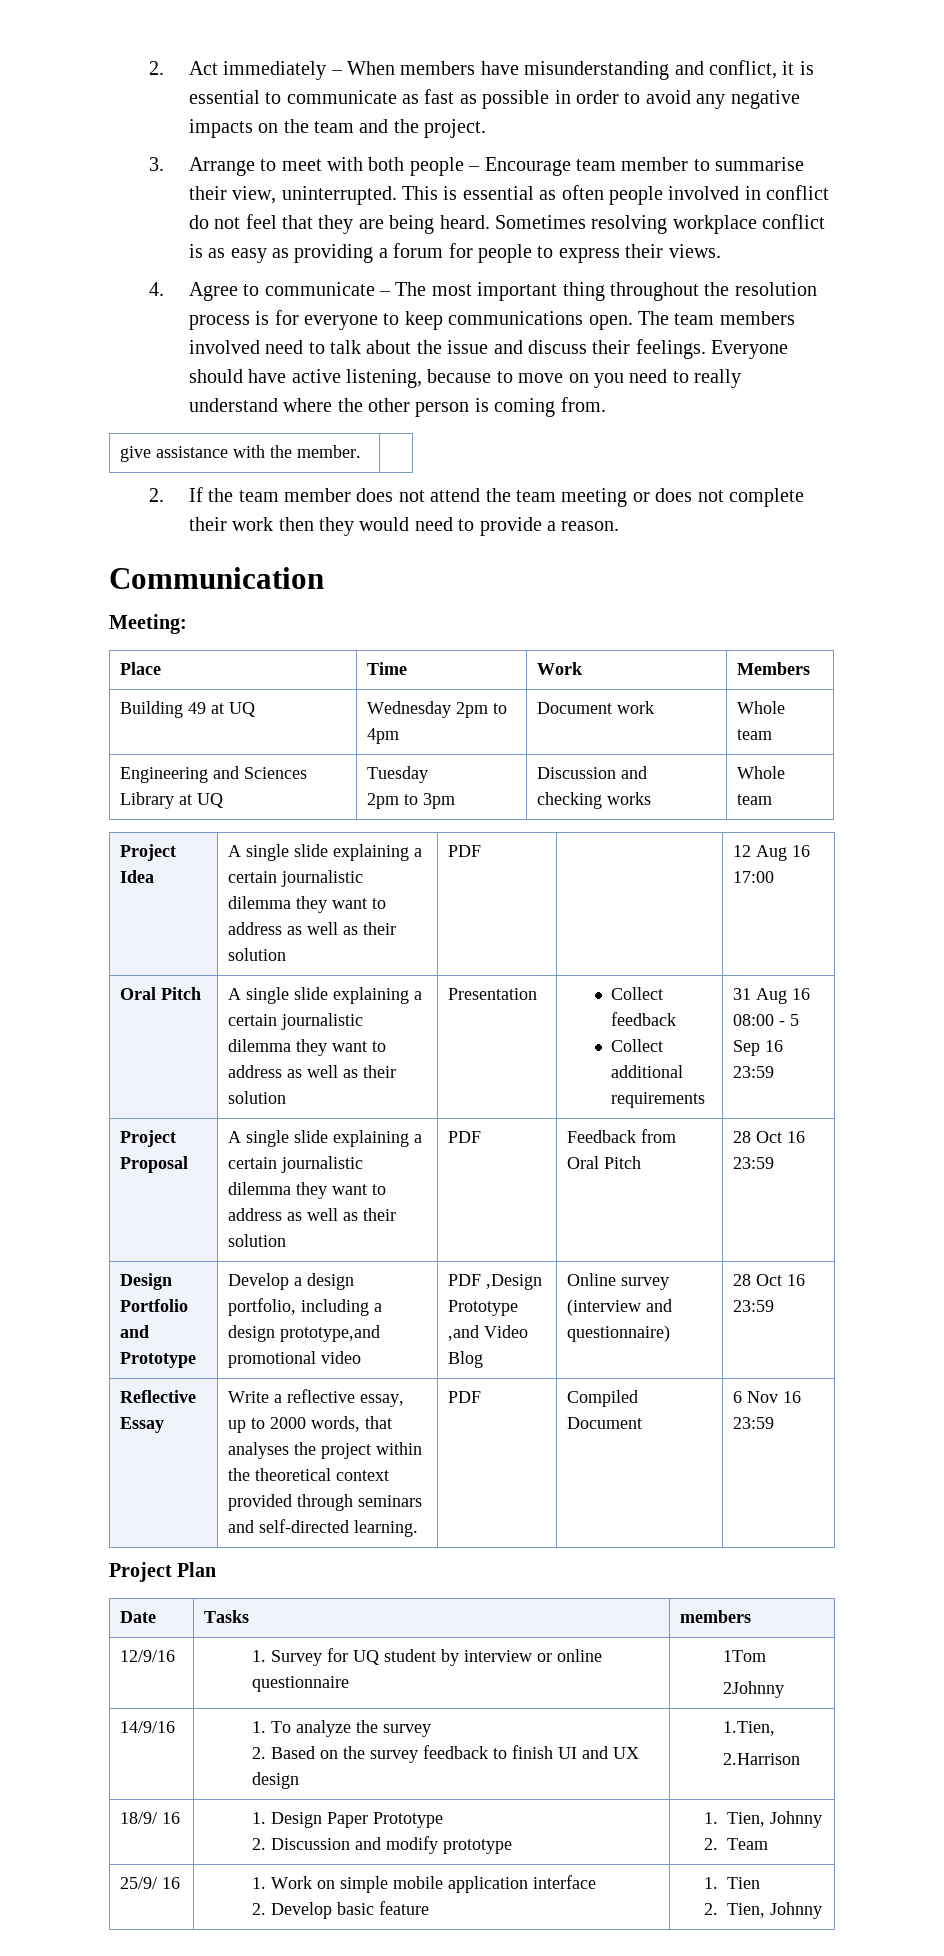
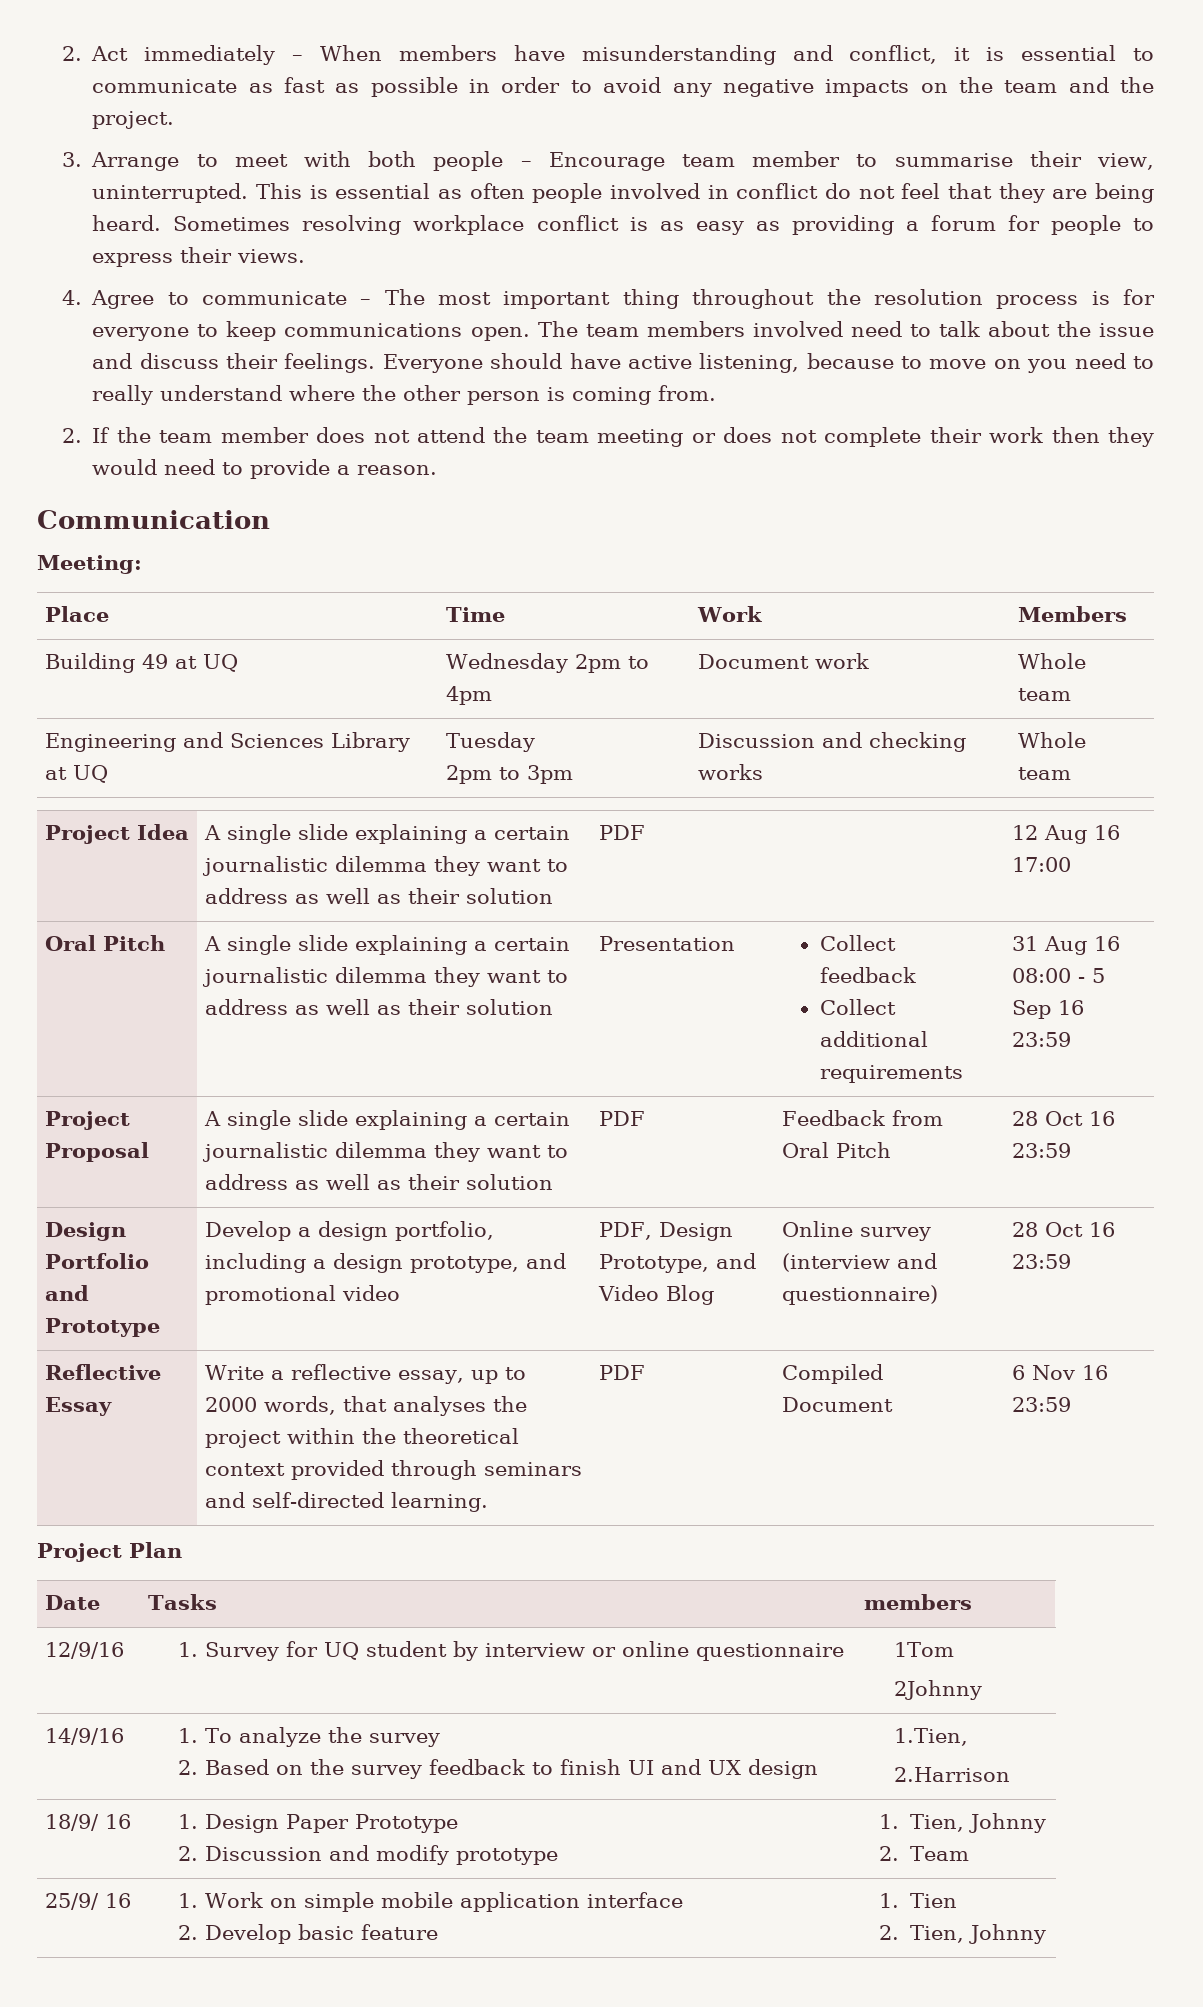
- give assistance with the member. |
- Design Portfolio and Prototype | Develop a design portfolio, including a design prototype,and promotional video | PDF ,Design Prototype ,and Video Blog | Online survey (interview and questionnaire) | 28 Oct 16 23:59
+ Design Portfolio and Prototype | Develop a design portfolio, including a design prototype, and promotional video | PDF, Design Prototype, and Video Blog | Online survey (interview and questionnaire) | 28 Oct 16 23:59

